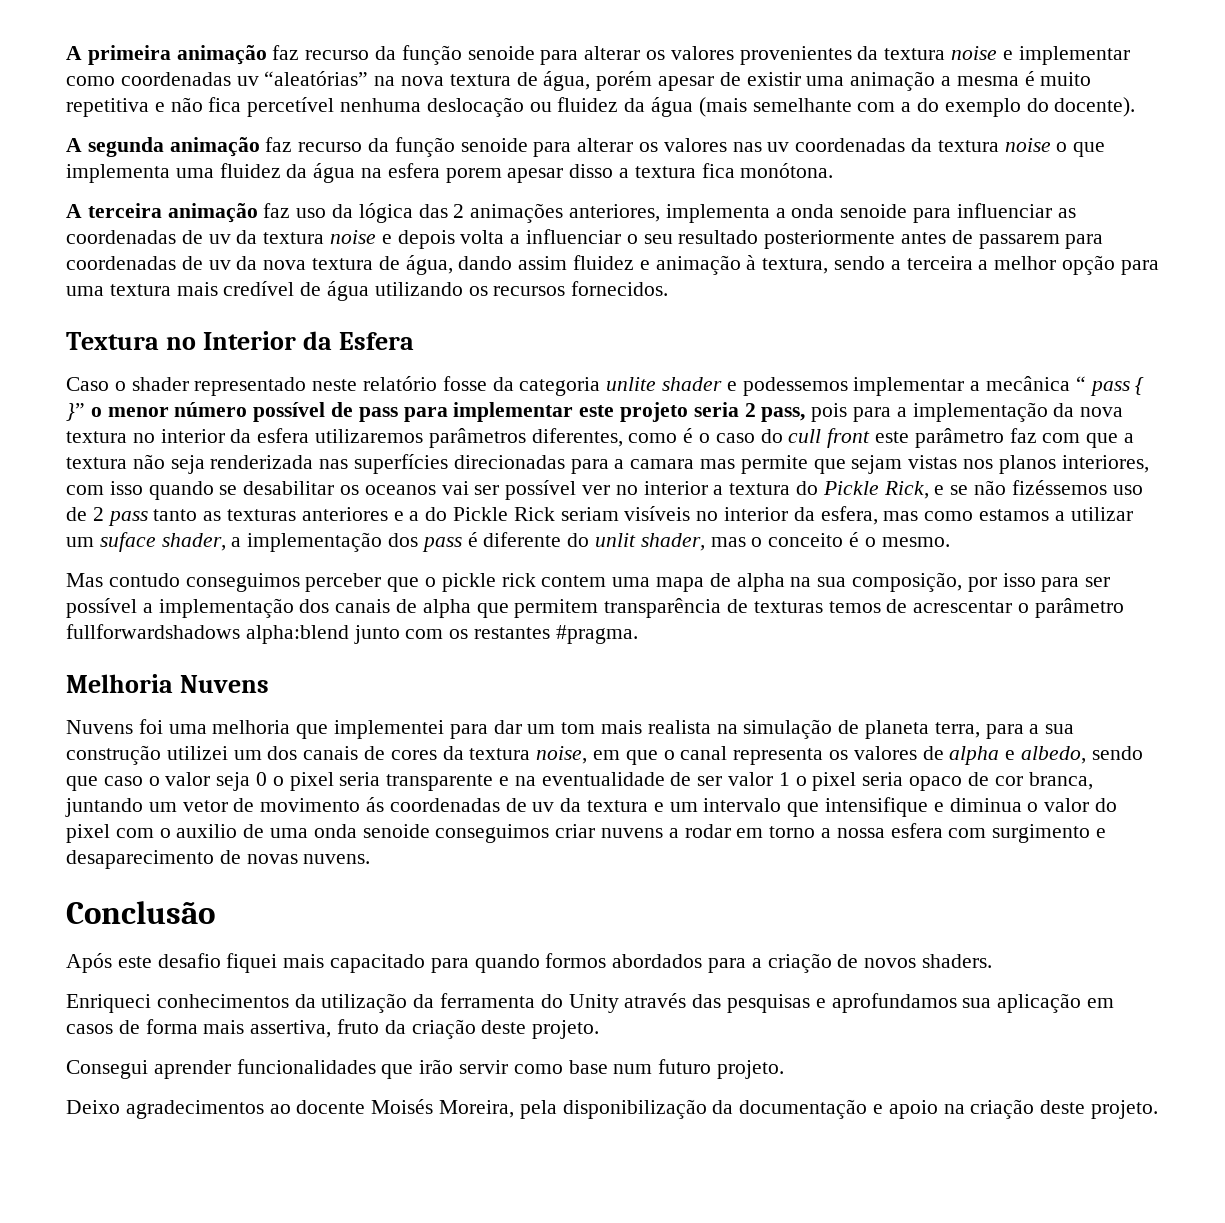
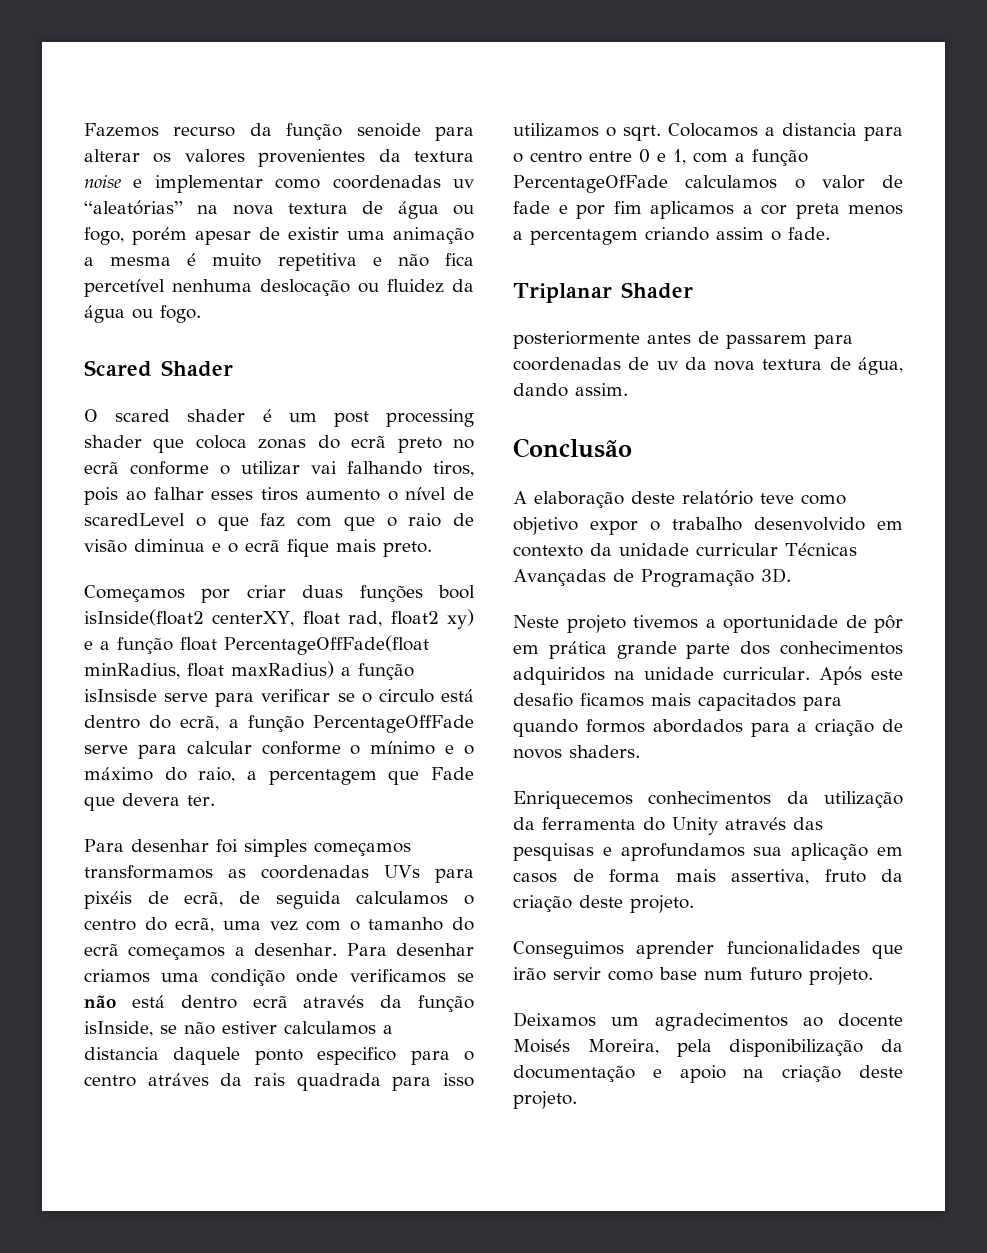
- A primeira animação faz recurso da função senoide para alterar os valores provenientes da textura noise e implementar como coordenadas uv “aleatórias” na nova textura de água, porém apesar de existir uma animação a mesma é muito repetitiva e não fica percetível nenhuma deslocação ou fluidez da água (mais semelhante com a do exemplo do docente).
- A segunda animação faz recurso da função senoide para alterar os valores nas uv coordenadas da textura noise o que implementa uma fluidez da água na esfera porem apesar disso a textura fica monótona.
- A terceira animação faz uso da lógica das 2 animações anteriores, implementa a onda senoide para influenciar as coordenadas de uv da textura noise e depois volta a influenciar o seu resultado posteriormente antes de passarem para coordenadas de uv da nova textura de água, dando assim fluidez e animação à textura, sendo a terceira a melhor opção para uma textura mais credível de água utilizando os recursos fornecidos.
- Textura no Interior da Esfera
- Caso o shader representado neste relatório fosse da categoria unlite shader e podessemos implementar a mecânica “ pass { }” o menor número possível de pass para implementar este projeto seria 2 pass, pois para a implementação da nova textura no interior da esfera utilizaremos parâmetros diferentes, como é o caso do cull front este parâmetro faz com que a textura não seja renderizada nas superfícies direcionadas para a camara mas permite que sejam vistas nos planos interiores, com isso quando se desabilitar os oceanos vai ser possível ver no interior a textura do Pickle Rick, e se não fizéssemos uso de 2 pass tanto as texturas anteriores e a do Pickle Rick seriam visíveis no interior da esfera, mas como estamos a utilizar um suface shader, a implementação dos pass é diferente do unlit shader, mas o conceito é o mesmo.
- Mas contudo conseguimos perceber que o pickle rick contem uma mapa de alpha na sua composição, por isso para ser possível a implementação dos canais de alpha que permitem transparência de texturas temos de acrescentar o parâmetro fullforwardshadows alpha:blend junto com os restantes #pragma.
- Melhoria Nuvens
- Nuvens foi uma melhoria que implementei para dar um tom mais realista na simulação de planeta terra, para a sua construção utilizei um dos canais de cores da textura noise, em que o canal representa os valores de alpha e albedo, sendo que caso o valor seja 0 o pixel seria transparente e na eventualidade de ser valor 1 o pixel seria opaco de cor branca, juntando um vetor de movimento ás coordenadas de uv da textura e um intervalo que intensifique e diminua o valor do pixel com o auxilio de uma onda senoide conseguimos criar nuvens a rodar em torno a nossa esfera com surgimento e desaparecimento de novas nuvens.
+ Fazemos recurso da função senoide para alterar os valores provenientes da textura noise e implementar como coordenadas uv “aleatórias” na nova textura de água ou fogo, porém apesar de existir uma animação a mesma é muito repetitiva e não fica percetível nenhuma deslocação ou fluidez da água ou fogo.
+ Scared Shader
+ O scared shader é um post processing shader que coloca zonas do ecrã preto no ecrã conforme o utilizar vai falhando tiros, pois ao falhar esses tiros aumento o nível de scaredLevel o que faz com que o raio de visão diminua e o ecrã fique mais preto.
+ Começamos por criar duas funções bool isInside(float2 centerXY, float rad, float2 xy) e a função float PercentageOffFade(float minRadius, float maxRadius) a função isInsisde serve para verificar se o circulo está dentro do ecrã, a função PercentageOffFade serve para calcular conforme o mínimo e o máximo do raio, a percentagem que Fade que devera ter.
+ Para desenhar foi simples começamos transformamos as coordenadas UVs para pixéis de ecrã, de seguida calculamos o centro do ecrã, uma vez com o tamanho do ecrã começamos a desenhar. Para desenhar criamos uma condição onde verificamos se não está dentro ecrã através da função isInside, se não estiver calculamos a distancia daquele ponto especifico para o centro atráves da rais quadrada para isso utilizamos o sqrt. Colocamos a distancia para o centro entre 0 e 1, com a função PercentageOfFade calculamos o valor de fade e por fim aplicamos a cor preta menos a percentagem criando assim o fade.
+ Triplanar Shader
+ posteriormente antes de passarem para coordenadas de uv da nova textura de água, dando assim.
  Conclusão
- Após este desafio fiquei mais capacitado para quando formos abordados para a criação de novos shaders.
+ A elaboração deste relatório teve como objetivo expor o trabalho desenvolvido em contexto da unidade curricular Técnicas Avançadas de Programação 3D.
+ Neste projeto tivemos a oportunidade de pôr em prática grande parte dos conhecimentos adquiridos na unidade curricular. Após este desafio ficamos mais capacitados para quando formos abordados para a criação de novos shaders.
- Enriqueci conhecimentos da utilização da ferramenta do Unity através das pesquisas e aprofundamos sua aplicação em casos de forma mais assertiva, fruto da criação deste projeto.
+ Enriquecemos conhecimentos da utilização da ferramenta do Unity através das pesquisas e aprofundamos sua aplicação em casos de forma mais assertiva, fruto da criação deste projeto.
- Consegui aprender funcionalidades que irão servir como base num futuro projeto.
+ Conseguimos aprender funcionalidades que irão servir como base num futuro projeto.
- Deixo agradecimentos ao docente Moisés Moreira, pela disponibilização da documentação e apoio na criação deste projeto.
+ Deixamos um agradecimentos ao docente Moisés Moreira, pela disponibilização da documentação e apoio na criação deste projeto.

